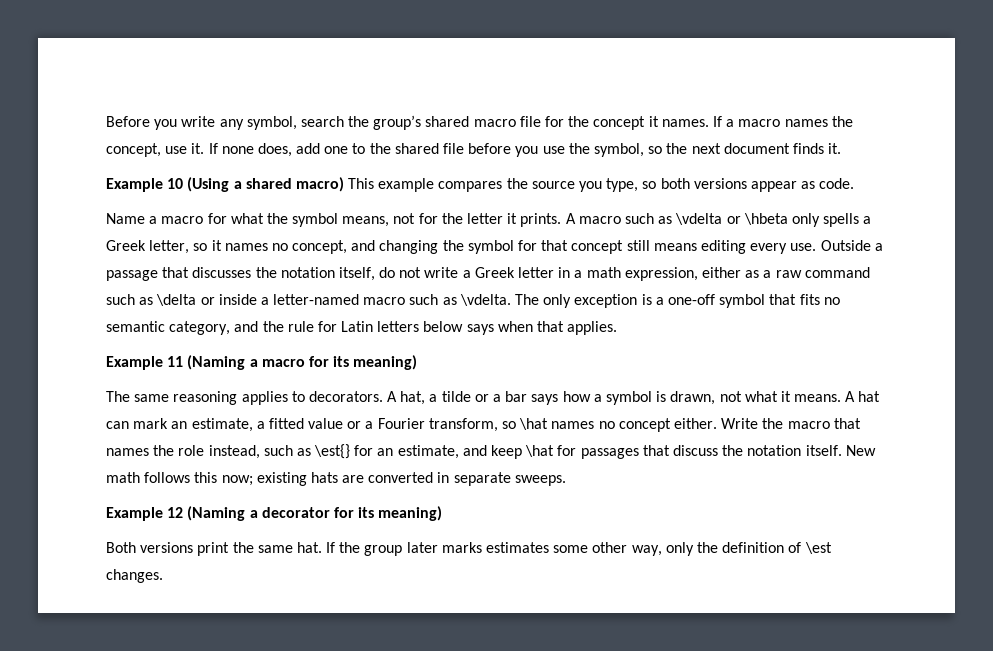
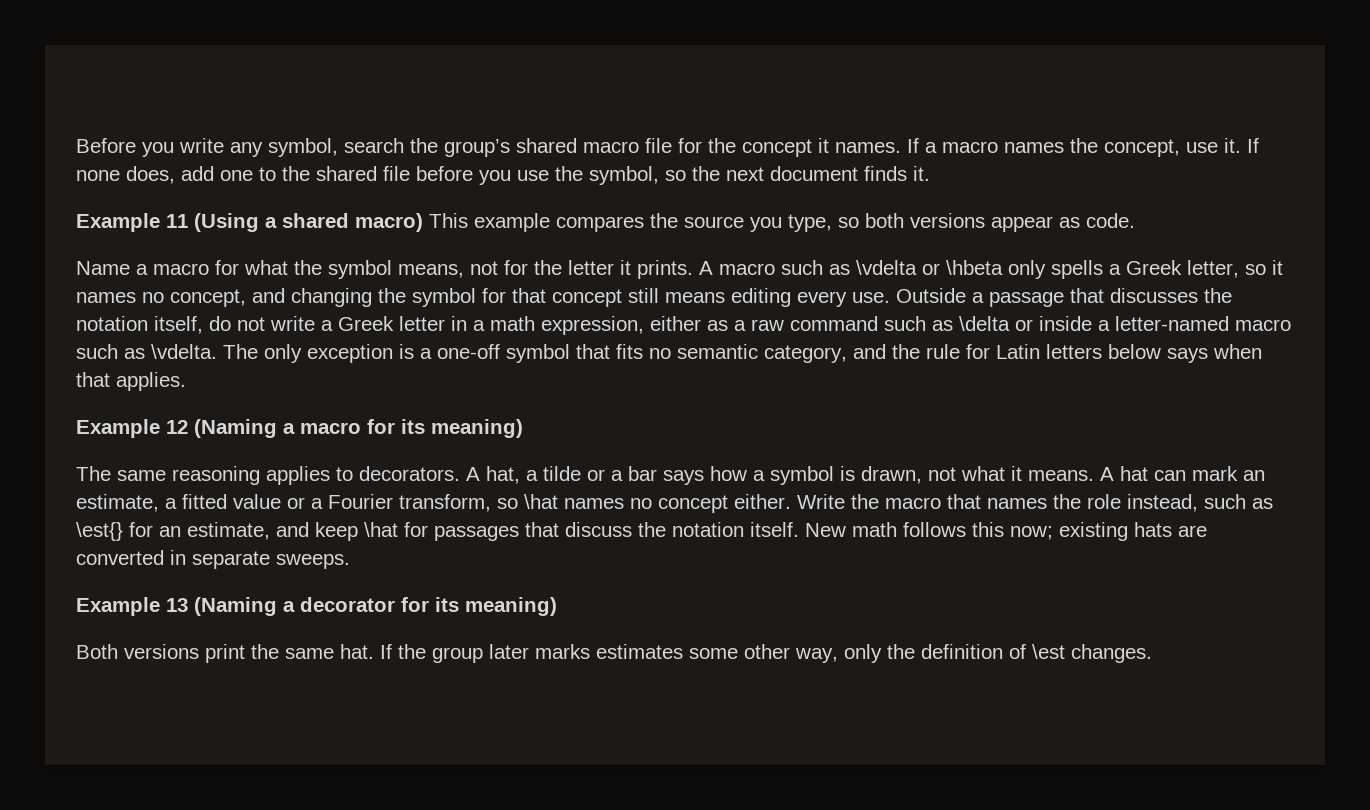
- Example 10 (Using a shared macro) This example compares the source you type, so both versions appear as code.
+ Example 11 (Using a shared macro) This example compares the source you type, so both versions appear as code.
- Example 11 (Naming a macro for its meaning)
+ Example 12 (Naming a macro for its meaning)
- Example 12 (Naming a decorator for its meaning)
+ Example 13 (Naming a decorator for its meaning)

